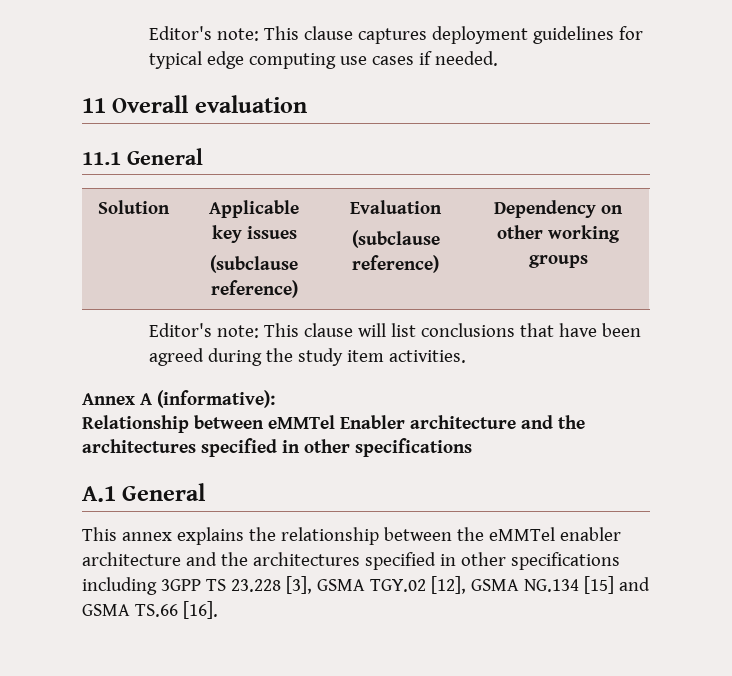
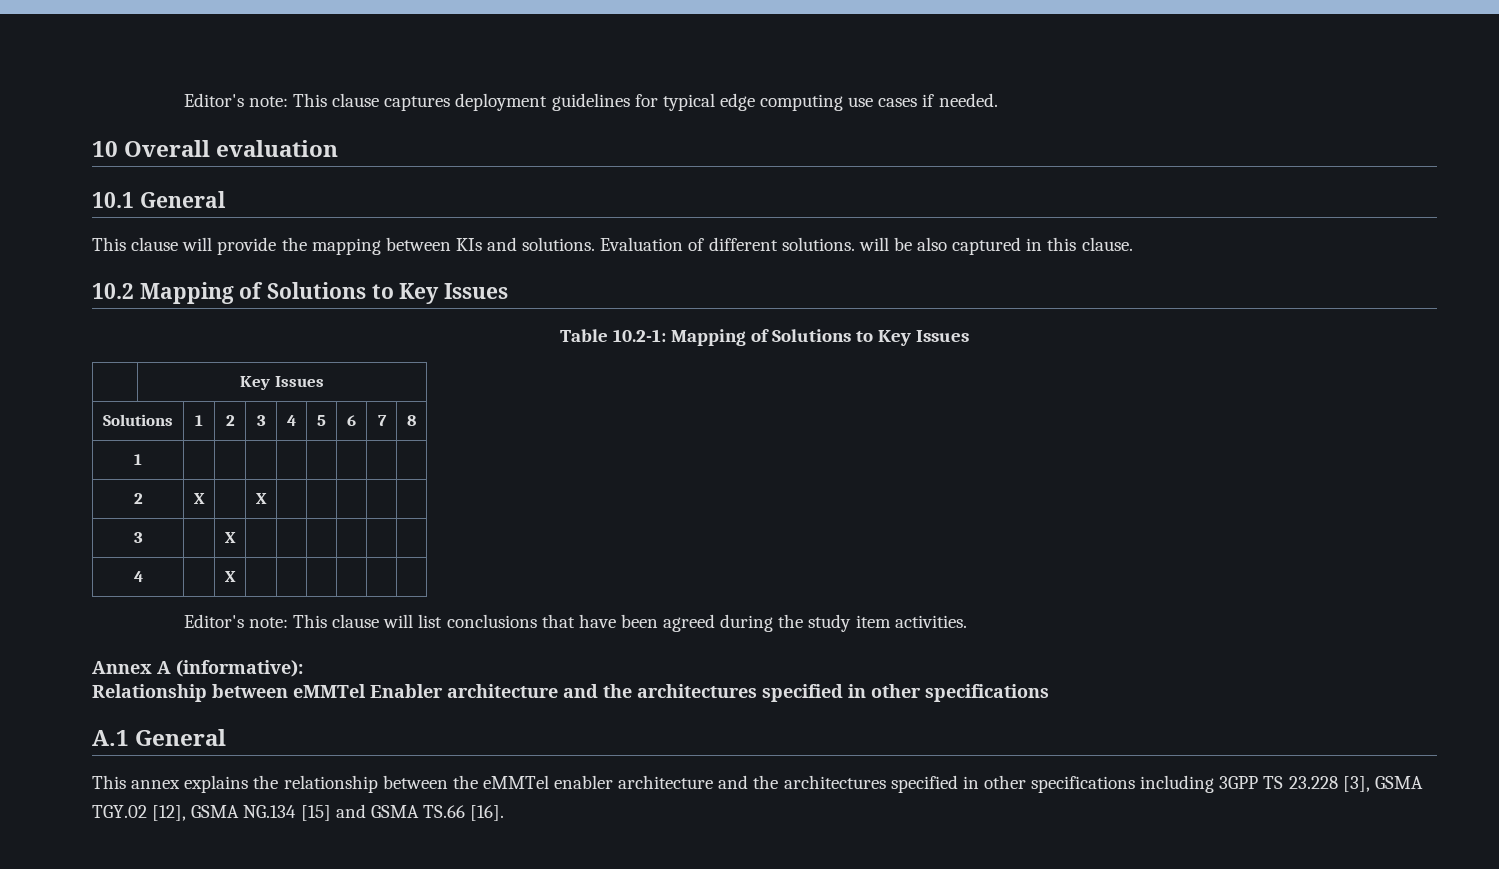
- 11 Overall evaluation
+ 10 Overall evaluation
- 11.1 General
- Solution | Applicable key issues
- (subclause reference) | Evaluation
- (subclause reference) | Dependency on other working groups
+ 10.1 General
+ This clause will provide the mapping between KIs and solutions. Evaluation of different solutions. will be also captured in this clause.
+ 10.2 Mapping of Solutions to Key Issues
+ Table 10.2-1: Mapping of Solutions to Key Issues
+ | Key Issues
+ Solutions | 1 | 2 | 3 | 4 | 5 | 6 | 7 | 8
+ 1 | | | | | | | |
+ 2 | X | | X | | | | |
+ 3 | | X | | | | | |
+ 4 | | X | | | | | |

